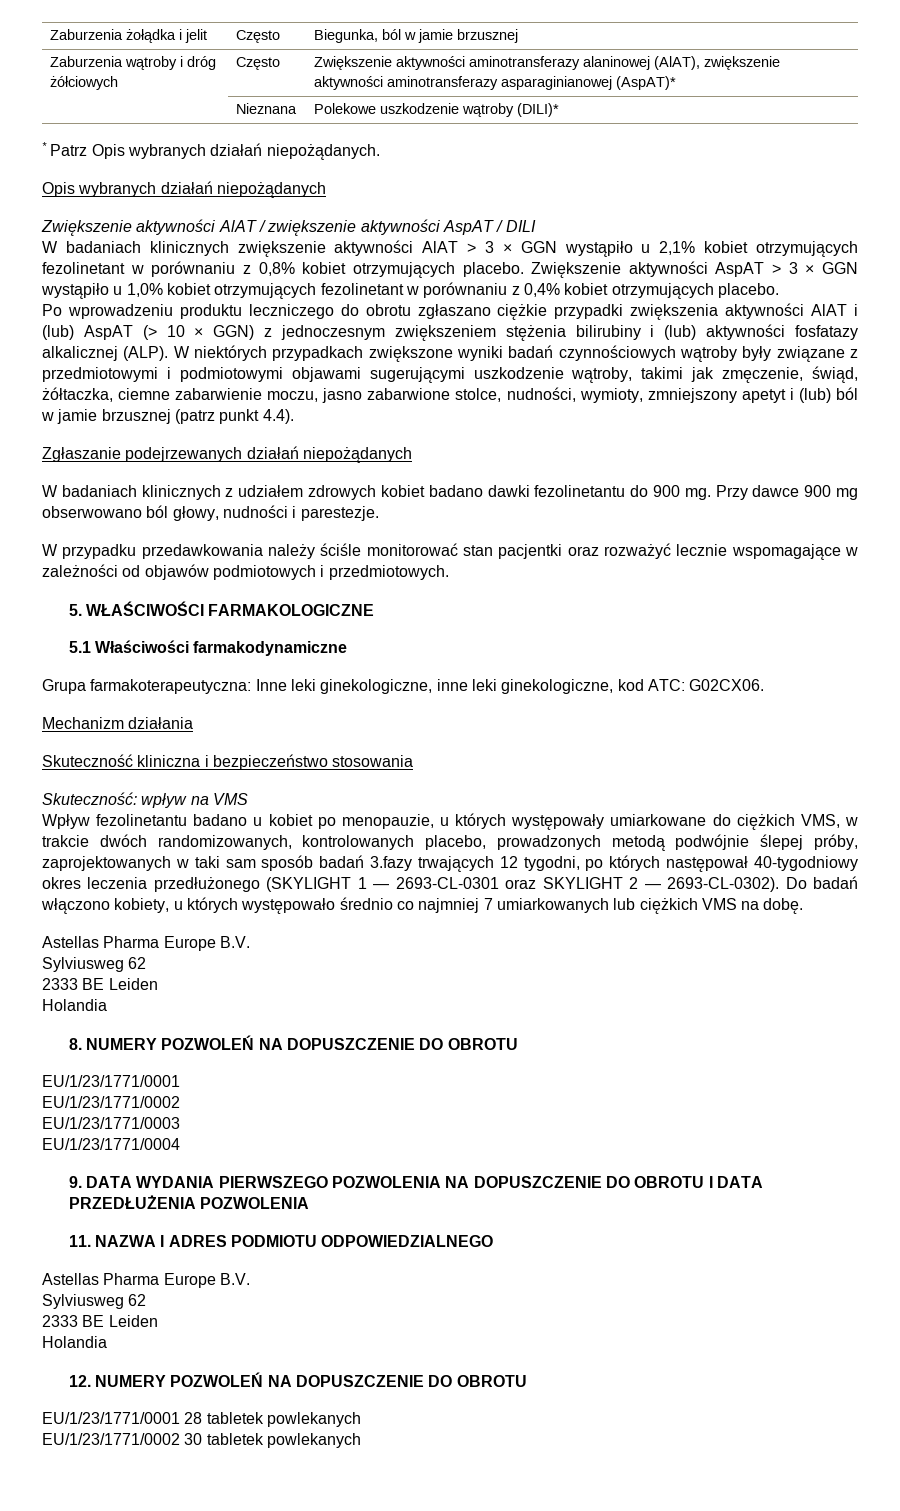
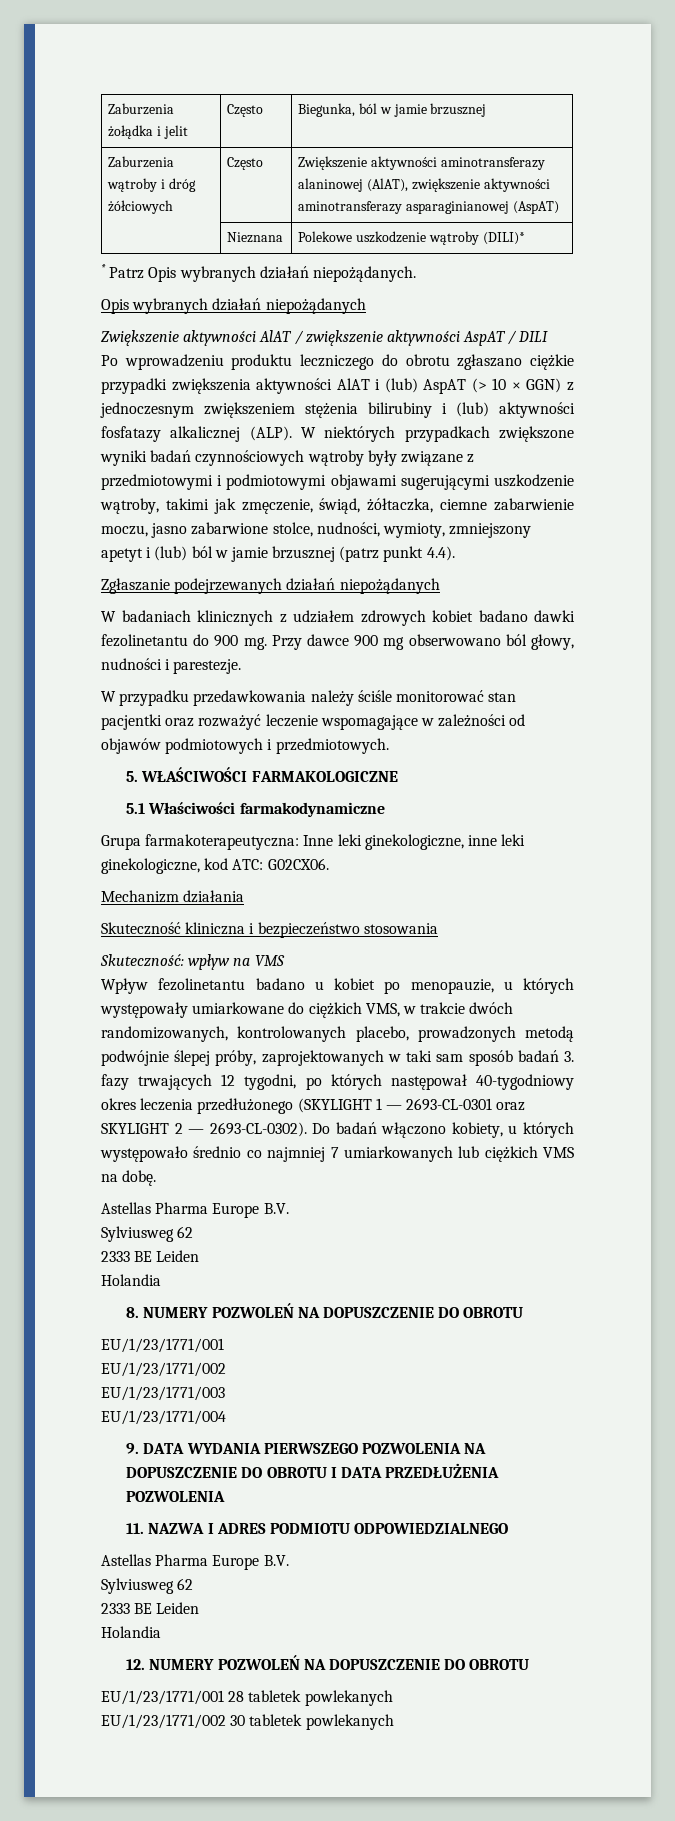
- Zaburzenia wątroby i dróg żółciowych | Często | Zwiększenie aktywności aminotransferazy alaninowej (AlAT), zwiększenie aktywności aminotransferazy asparaginianowej (AspAT)*
+ Zaburzenia wątroby i dróg żółciowych | Często | Zwiększenie aktywności aminotransferazy alaninowej (AlAT), zwiększenie aktywności aminotransferazy asparaginianowej (AspAT)
- W badaniach klinicznych zwiększenie aktywności AlAT > 3 × GGN wystąpiło u 2,1% kobiet otrzymujących fezolinetant w porównaniu z 0,8% kobiet otrzymujących placebo. Zwiększenie aktywności AspAT > 3 × GGN wystąpiło u 1,0% kobiet otrzymujących fezolinetant w porównaniu z 0,4% kobiet otrzymujących placebo.
- W przypadku przedawkowania należy ściśle monitorować stan pacjentki oraz rozważyć lecznie wspomagające w zależności od objawów podmiotowych i przedmiotowych.
+ W przypadku przedawkowania należy ściśle monitorować stan pacjentki oraz rozważyć leczenie wspomagające w zależności od objawów podmiotowych i przedmiotowych.
- Wpływ fezolinetantu badano u kobiet po menopauzie, u których występowały umiarkowane do ciężkich VMS, w trakcie dwóch randomizowanych, kontrolowanych placebo, prowadzonych metodą podwójnie ślepej próby, zaprojektowanych w taki sam sposób badań 3.fazy trwających 12 tygodni, po których następował 40-tygodniowy okres leczenia przedłużonego (SKYLIGHT 1 — 2693-CL-0301 oraz SKYLIGHT 2 — 2693-CL-0302).
+ Wpływ fezolinetantu badano u kobiet po menopauzie, u których występowały umiarkowane do ciężkich VMS, w trakcie dwóch randomizowanych, kontrolowanych placebo, prowadzonych metodą podwójnie ślepej próby, zaprojektowanych w taki sam sposób badań 3. fazy trwających 12 tygodni, po których następował 40-tygodniowy okres leczenia przedłużonego (SKYLIGHT 1 — 2693-CL-0301 oraz SKYLIGHT 2 — 2693-CL-0302).
  8. NUMERY POZWOLEŃ NA DOPUSZCZENIE DO OBROTU
- EU/1/23/1771/0001
- EU/1/23/1771/0002
- EU/1/23/1771/0003
- EU/1/23/1771/0004
+ EU/1/23/1771/001
+ EU/1/23/1771/002
+ EU/1/23/1771/003
+ EU/1/23/1771/004
- EU/1/23/1771/0001 28 tabletek powlekanych
+ EU/1/23/1771/001 28 tabletek powlekanych
- EU/1/23/1771/0002 30 tabletek powlekanych
+ EU/1/23/1771/002 30 tabletek powlekanych

